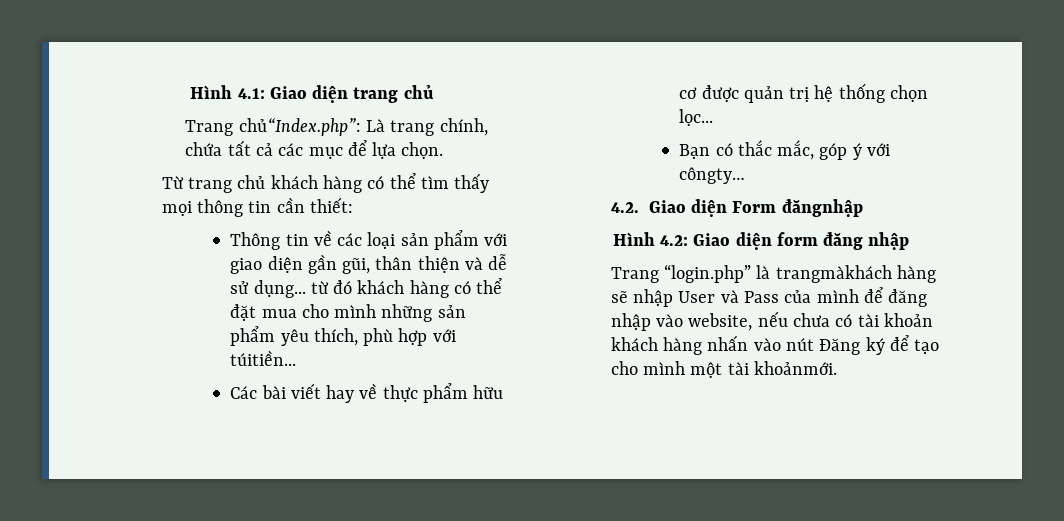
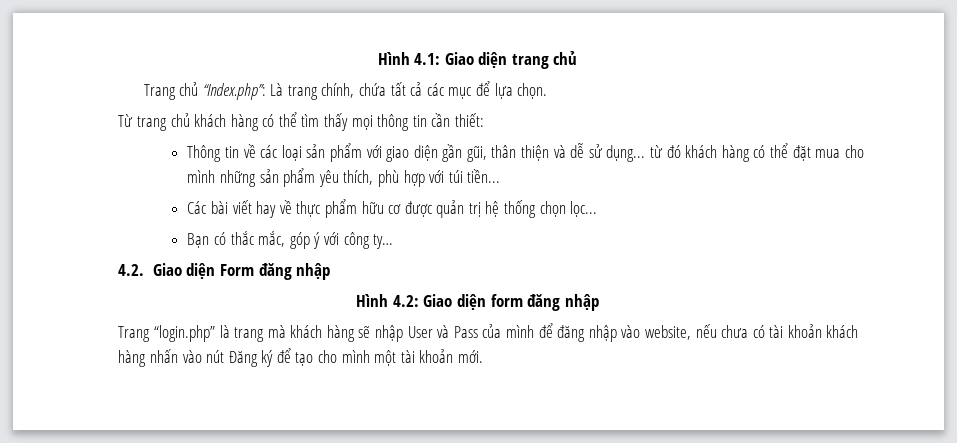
- Trang chủ“Index.php”: Là trang chính, chứa tất cả các mục để lựa chọn.
+ Trang chủ “Index.php”: Là trang chính, chứa tất cả các mục để lựa chọn.
- Thông tin về các loại sản phẩm với giao diện gần gũi, thân thiện và dễ sử dụng... từ đó khách hàng có thể đặt mua cho mình những sản phẩm yêu thích, phù hợp với túitiền...
+ Thông tin về các loại sản phẩm với giao diện gần gũi, thân thiện và dễ sử dụng... từ đó khách hàng có thể đặt mua cho mình những sản phẩm yêu thích, phù hợp với túi tiền...
- Bạn có thắc mắc, góp ý với côngty…
+ Bạn có thắc mắc, góp ý với công ty…
- 4.2. Giao diện Form đăngnhập
+ 4.2. Giao diện Form đăng nhập
- Trang “login.php” là trangmàkhách hàng sẽ nhập User và Pass của mình để đăng nhập vào website, nếu chưa có tài khoản khách hàng nhấn vào nút Đăng ký để tạo cho mình một tài khoảnmới.
+ Trang “login.php” là trang mà khách hàng sẽ nhập User và Pass của mình để đăng nhập vào website, nếu chưa có tài khoản khách hàng nhấn vào nút Đăng ký để tạo cho mình một tài khoản mới.

